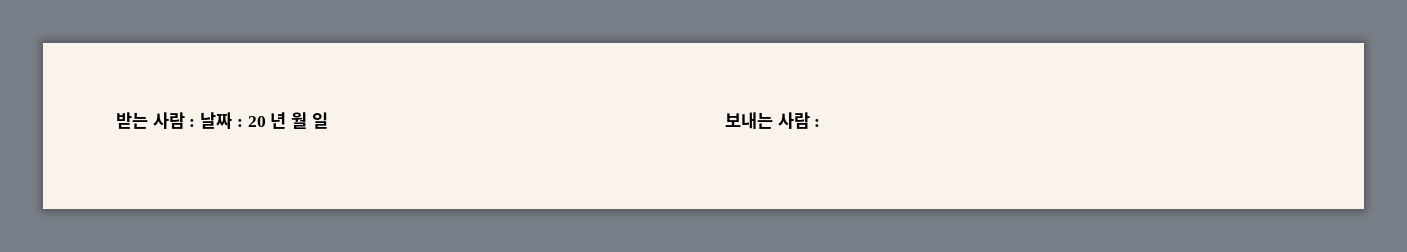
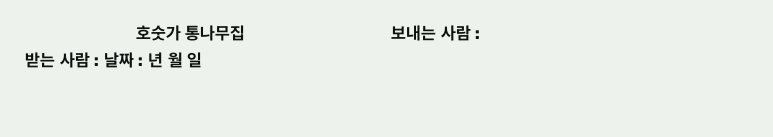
+ 호숫가 통나무집
- 받는 사람 : 날짜 : 20 년 월 일
+ 받는 사람 : 날짜 : 년 월 일

